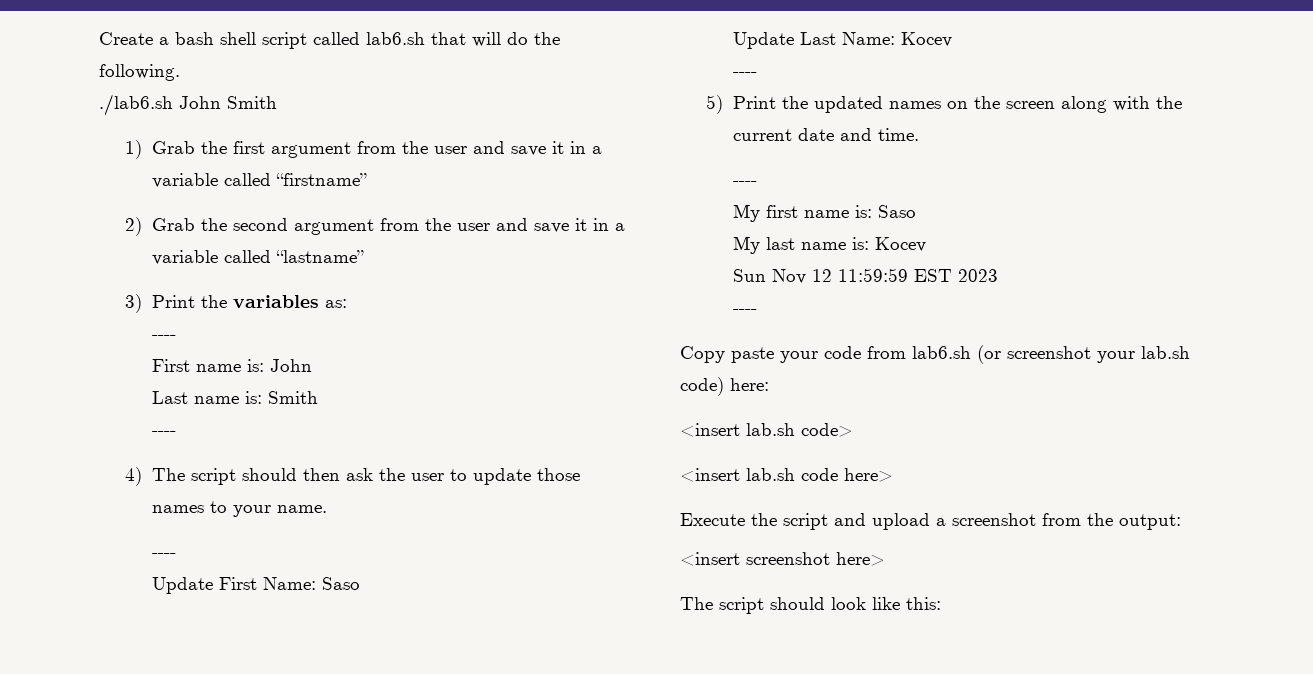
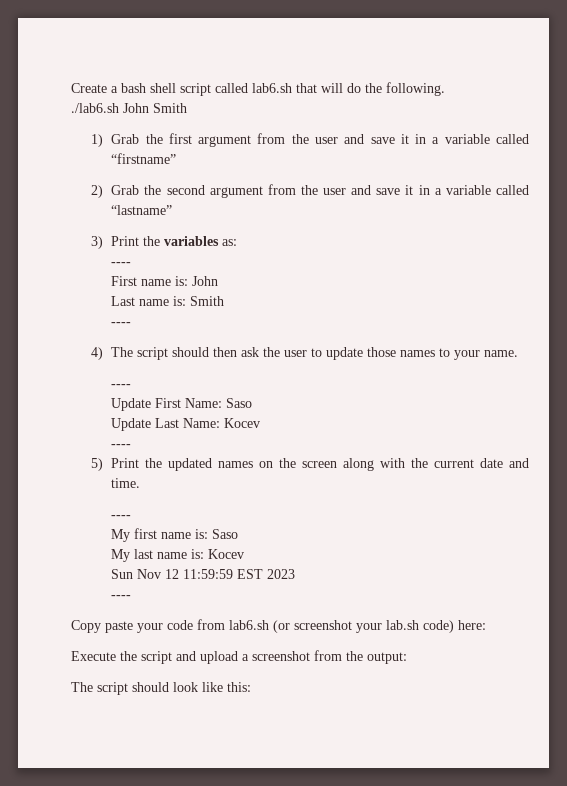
- <insert lab.sh code>
- <insert lab.sh code here>
- <insert screenshot here>

